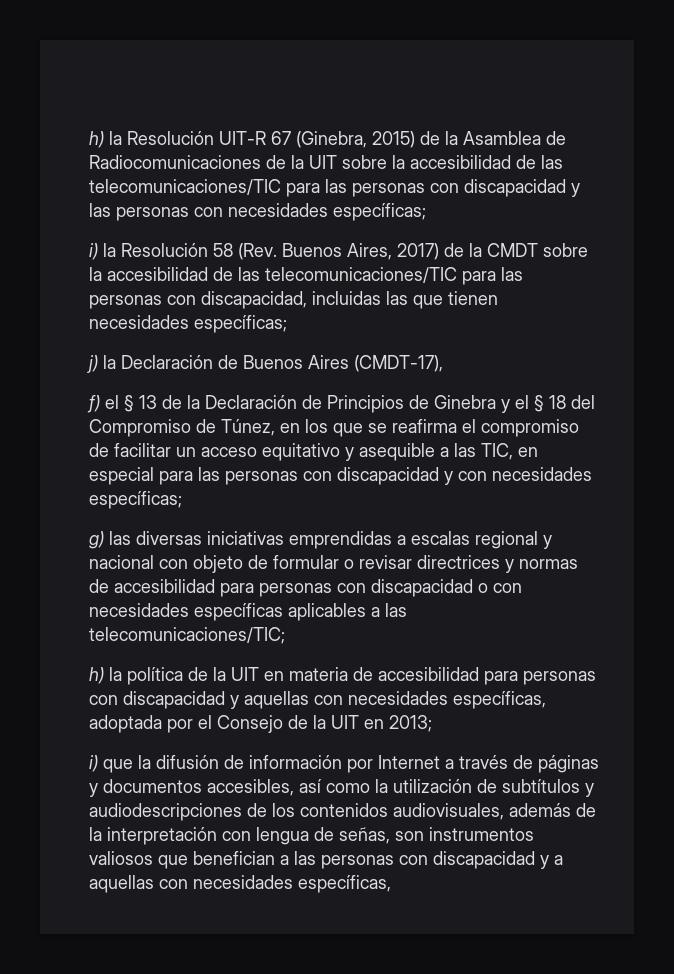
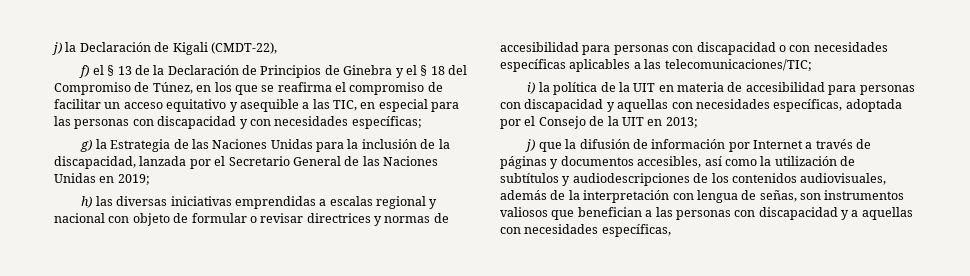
- h) la Resolución UIT-R 67 (Ginebra, 2015) de la Asamblea de Radiocomunicaciones de la UIT sobre la accesibilidad de las telecomunicaciones/TIC para las personas con discapacidad y las personas con necesidades específicas;
- i) la Resolución 58 (Rev. Buenos Aires, 2017) de la CMDT sobre la accesibilidad de las telecomunicaciones/TIC para las personas con discapacidad, incluidas las que tienen necesidades específicas;
- j) la Declaración de Buenos Aires (CMDT-17),
+ j) la Declaración de Kigali (CMDT-22),
- g) las diversas iniciativas emprendidas a escalas regional y nacional con objeto de formular o revisar directrices y normas de accesibilidad para personas con discapacidad o con necesidades específicas aplicables a las telecomunicaciones/TIC;
+ g) la Estrategia de las Naciones Unidas para la inclusión de la discapacidad, lanzada por el Secretario General de las Naciones Unidas en 2019;
+ h) las diversas iniciativas emprendidas a escalas regional y nacional con objeto de formular o revisar directrices y normas de accesibilidad para personas con discapacidad o con necesidades específicas aplicables a las telecomunicaciones/TIC;
- h) la política de la UIT en materia de accesibilidad para personas con discapacidad y aquellas con necesidades específicas, adoptada por el Consejo de la UIT en 2013;
+ i) la política de la UIT en materia de accesibilidad para personas con discapacidad y aquellas con necesidades específicas, adoptada por el Consejo de la UIT en 2013;
- i) que la difusión de información por Internet a través de páginas y documentos accesibles, así como la utilización de subtítulos y audiodescripciones de los contenidos audiovisuales, además de la interpretación con lengua de señas, son instrumentos valiosos que benefician a las personas con discapacidad y a aquellas con necesidades específicas,
+ j) que la difusión de información por Internet a través de páginas y documentos accesibles, así como la utilización de subtítulos y audiodescripciones de los contenidos audiovisuales, además de la interpretación con lengua de señas, son instrumentos valiosos que benefician a las personas con discapacidad y a aquellas con necesidades específicas,

